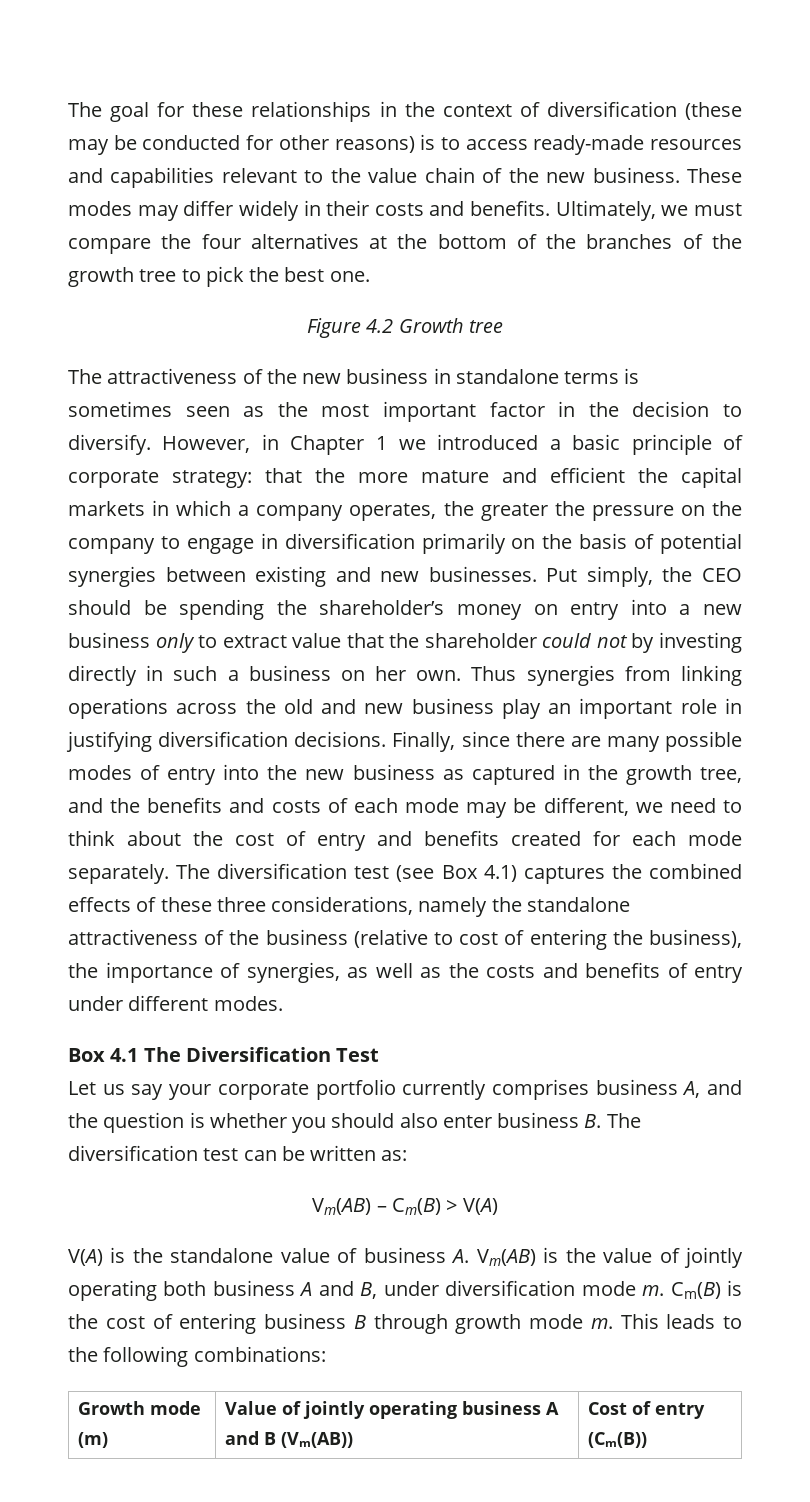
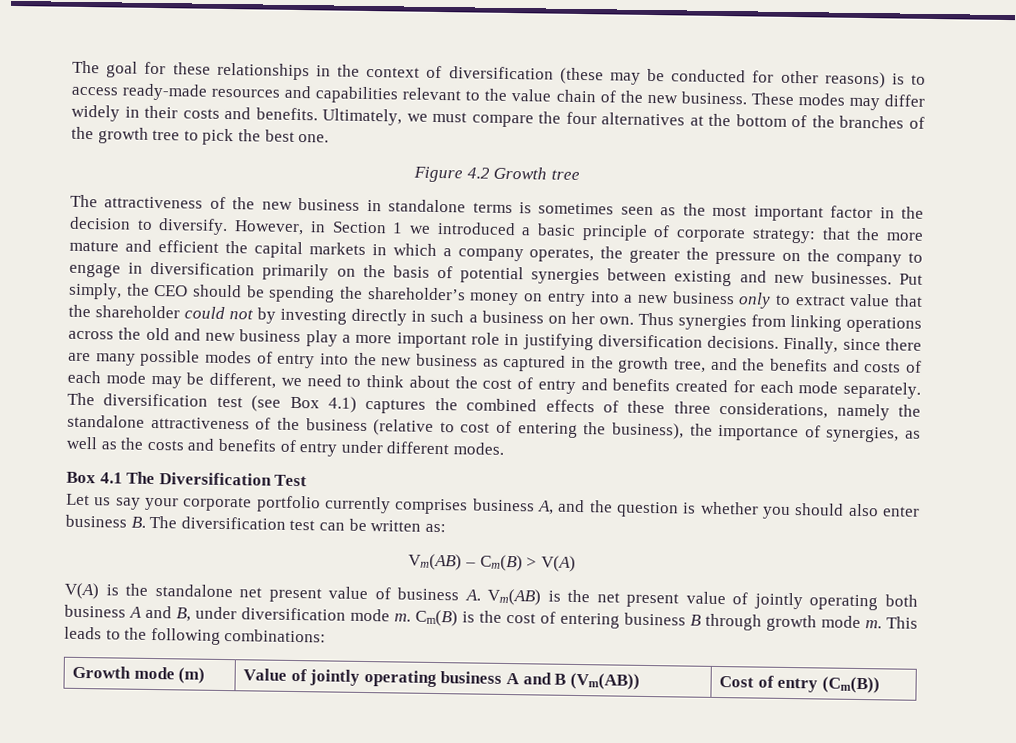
- However, in Chapter 1 we introduced a basic principle of corporate strategy: that the more mature and efficient the capital markets in which a company operates, the greater the pressure on the company to engage in diversification primarily on the basis of potential synergies between existing and new businesses.
+ However, in Section 1 we introduced a basic principle of corporate strategy: that the more mature and efficient the capital markets in which a company operates, the greater the pressure on the company to engage in diversification primarily on the basis of potential synergies between existing and new businesses.
- Thus synergies from linking operations across the old and new business play an important role in justifying diversification decisions.
+ Thus synergies from linking operations across the old and new business play a more important role in justifying diversification decisions.
- V(A) is the standalone value of business A. Vm(AB) is the value of jointly operating both business A and B, under diversification mode m.
+ V(A) is the standalone net present value of business A. Vm(AB) is the net present value of jointly operating both business A and B, under diversification mode m.

